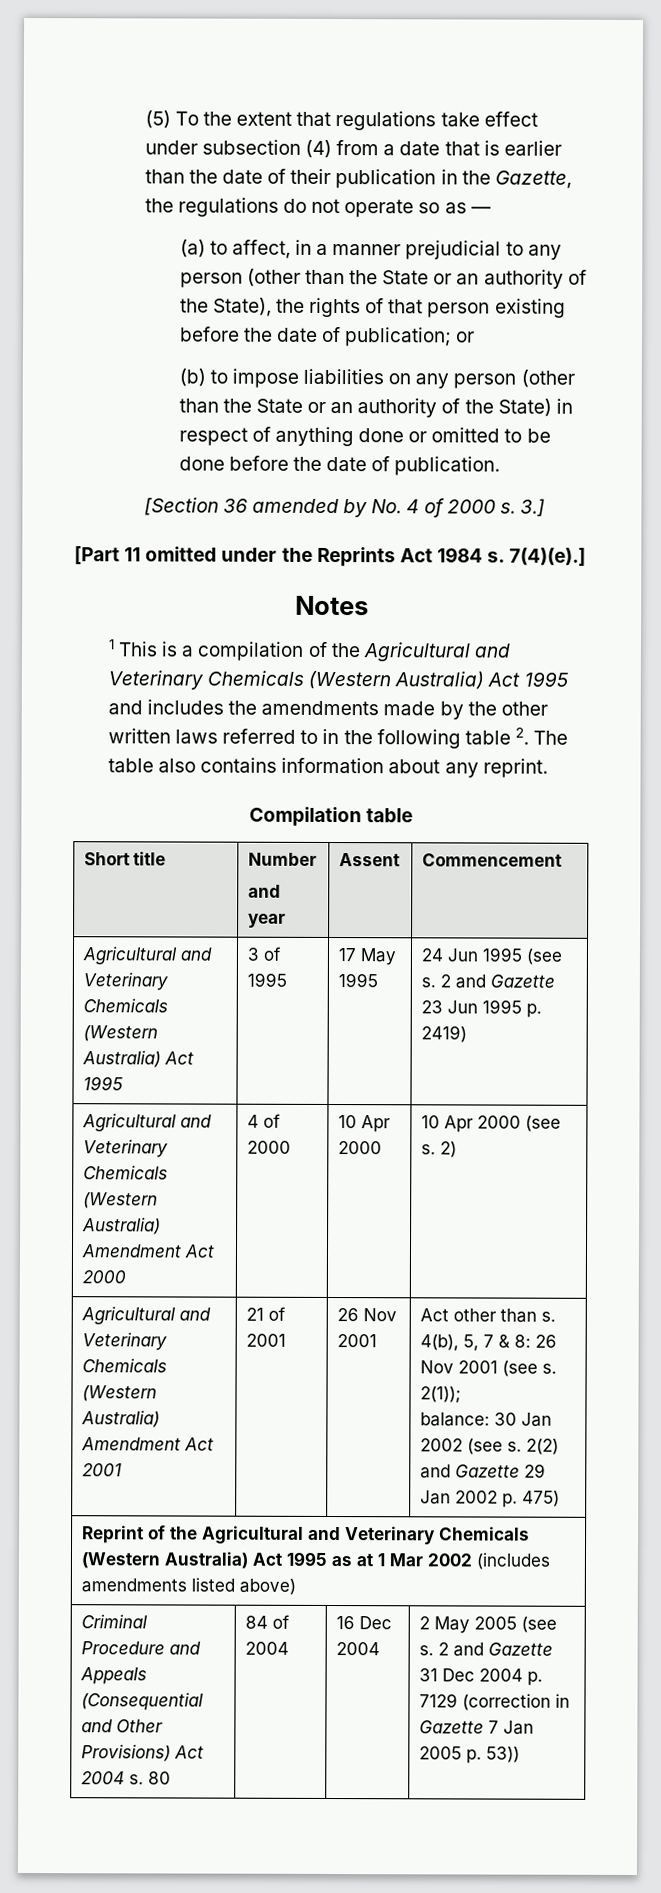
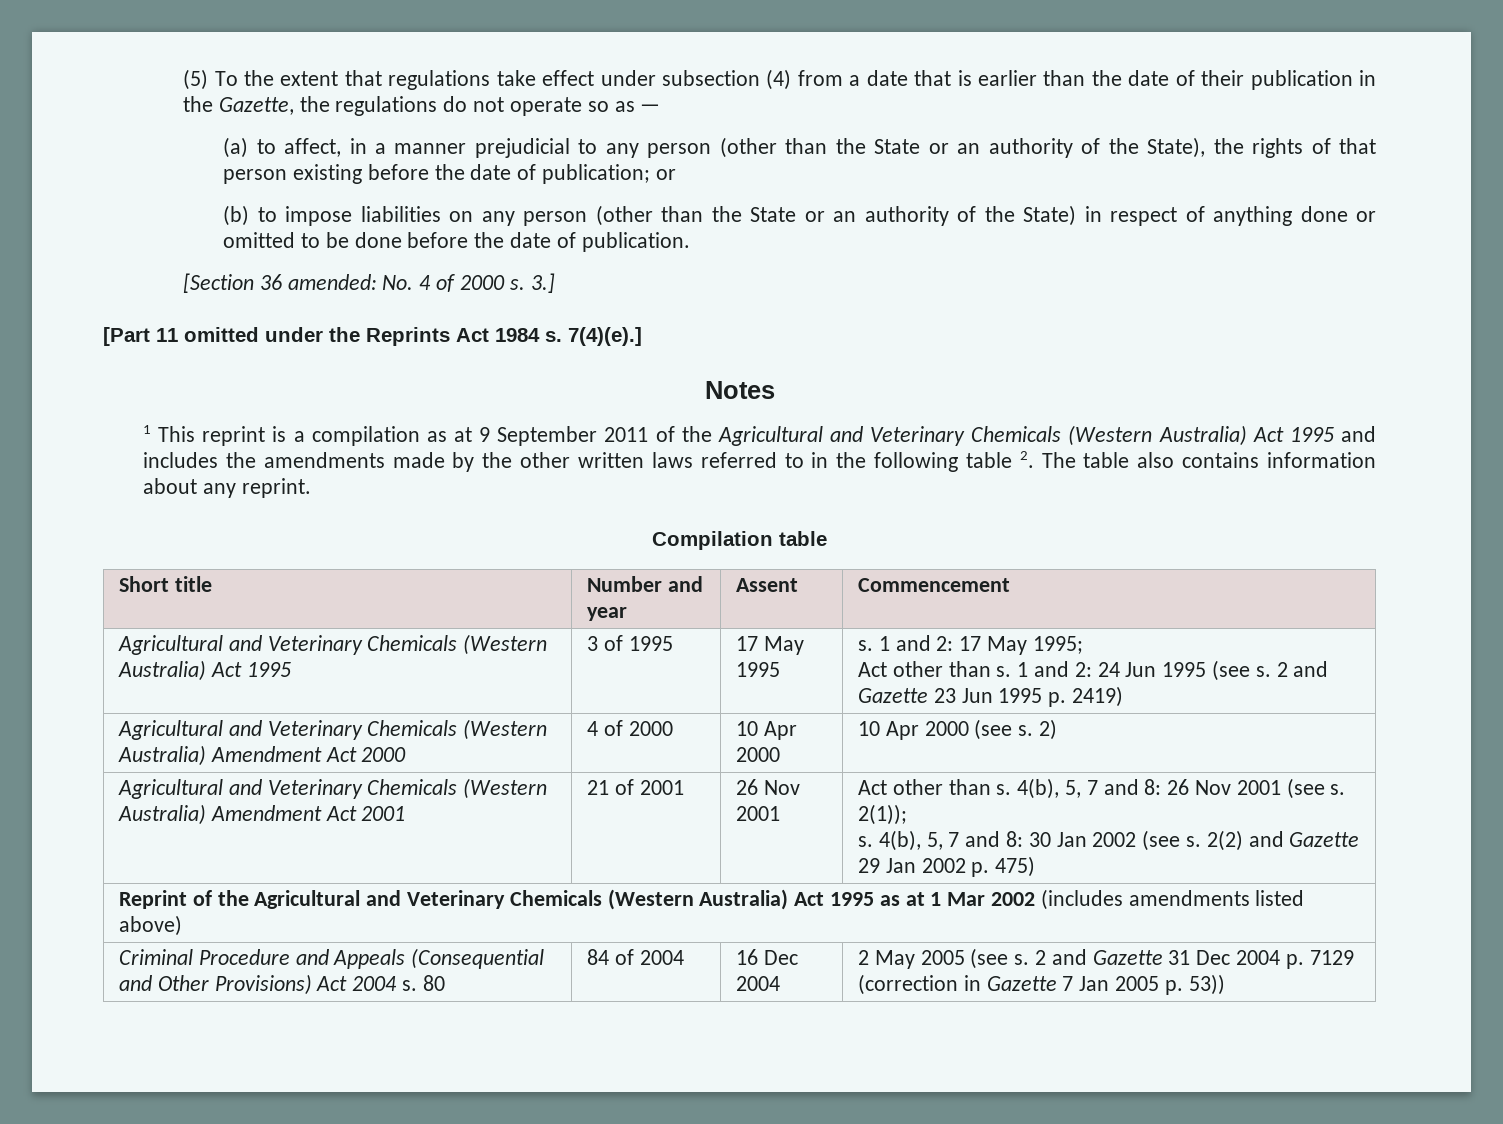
- [Section 36 amended by No. 4 of 2000 s.
+ [Section 36 amended: No. 4 of 2000 s.
- 1 This is a compilation of the Agricultural and Veterinary Chemicals (Western Australia) Act 1995 and includes the amendments made by the other written laws referred to in the following table 2. The table also contains information about any reprint.
+ 1 This reprint is a compilation as at 9 September 2011 of the Agricultural and Veterinary Chemicals (Western Australia) Act 1995 and includes the amendments made by the other written laws referred to in the following table 2. The table also contains information about any reprint.
- Short title | Number
- and year | Assent | Commencement
+ Short title | Number and year | Assent | Commencement
- 24 Jun 1995 (see s.
+ s. 1 and 2: 17 May 1995;
+ Act other than s. 1 and 2: 24 Jun 1995 (see s.
- 4(b), 5, 7 & 8: 26 Nov 2001 (see s.
+ 4(b), 5, 7 and 8: 26 Nov 2001 (see s.
- balance: 30 Jan 2002 (see s.
+ s. 4(b), 5, 7 and 8: 30 Jan 2002 (see s.

